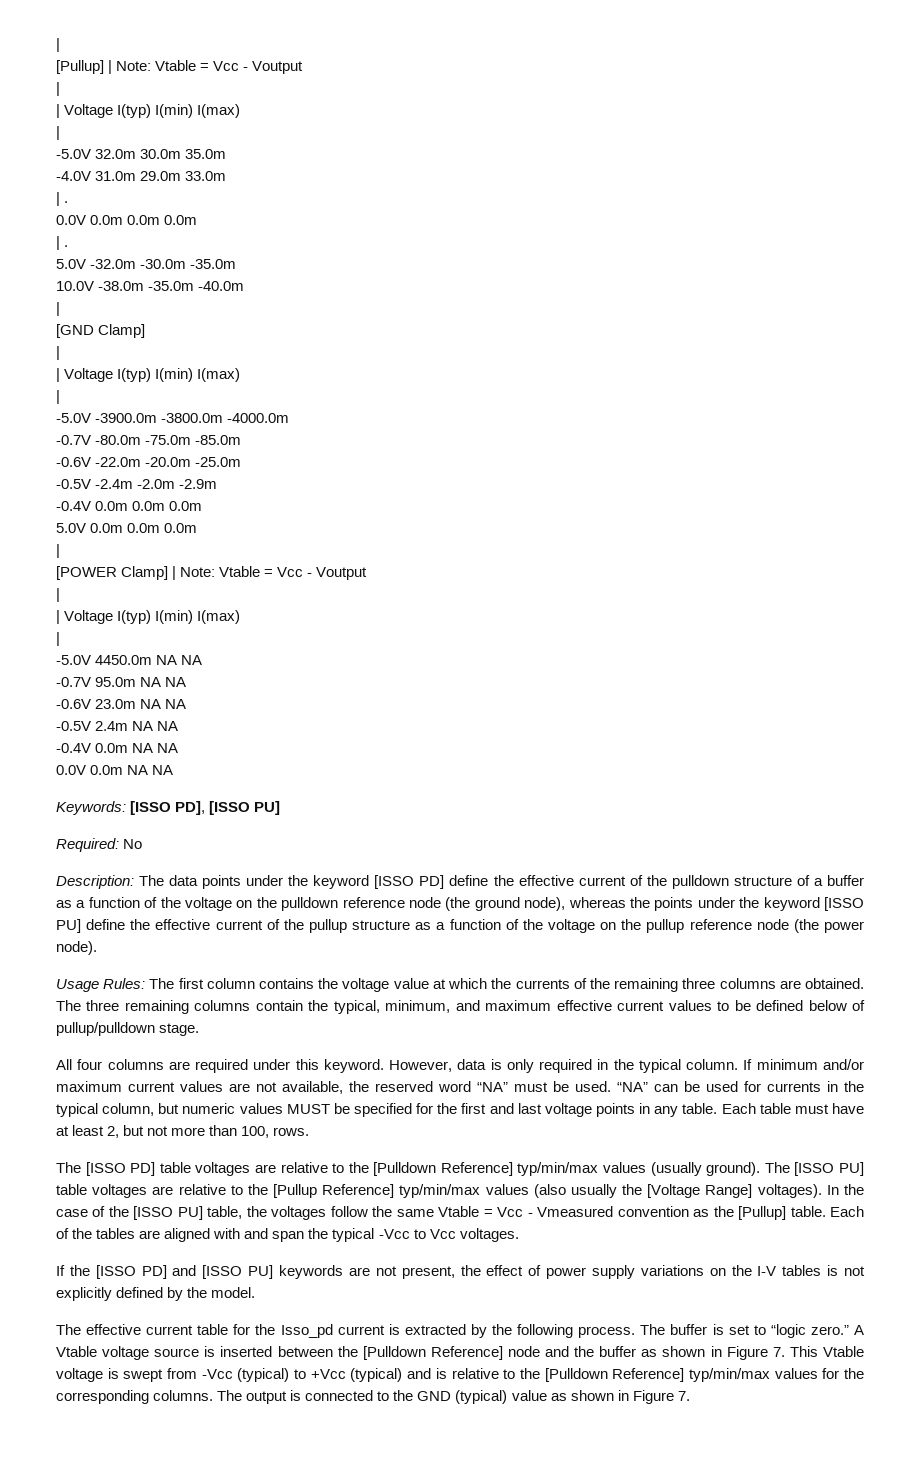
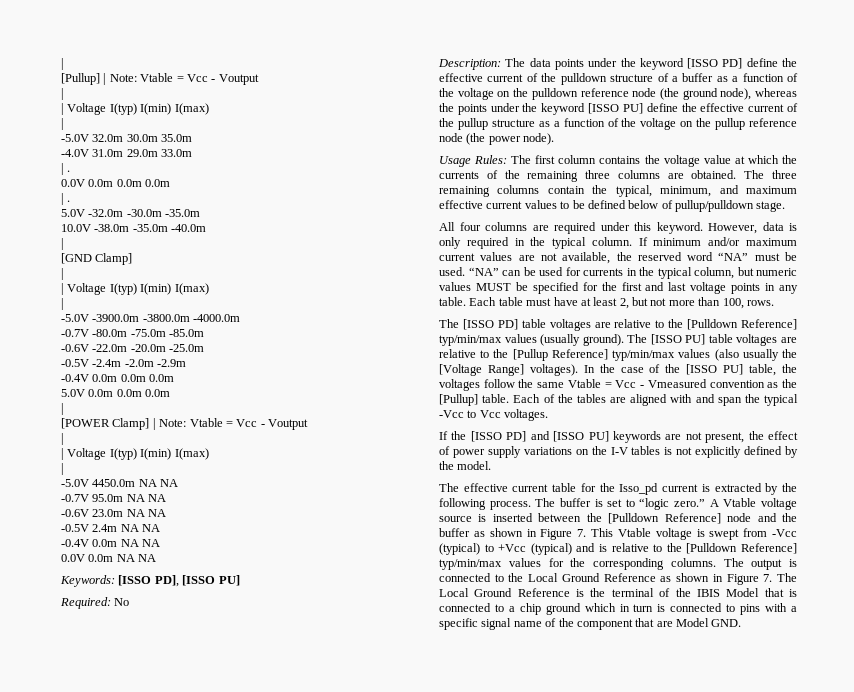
- The output is connected to the GND (typical) value as shown in Figure 7.
+ The output is connected to the Local Ground Reference as shown in Figure 7. The Local Ground Reference is the terminal of the IBIS Model that is connected to a chip ground which in turn is connected to pins with a specific signal name of the component that are Model GND.

